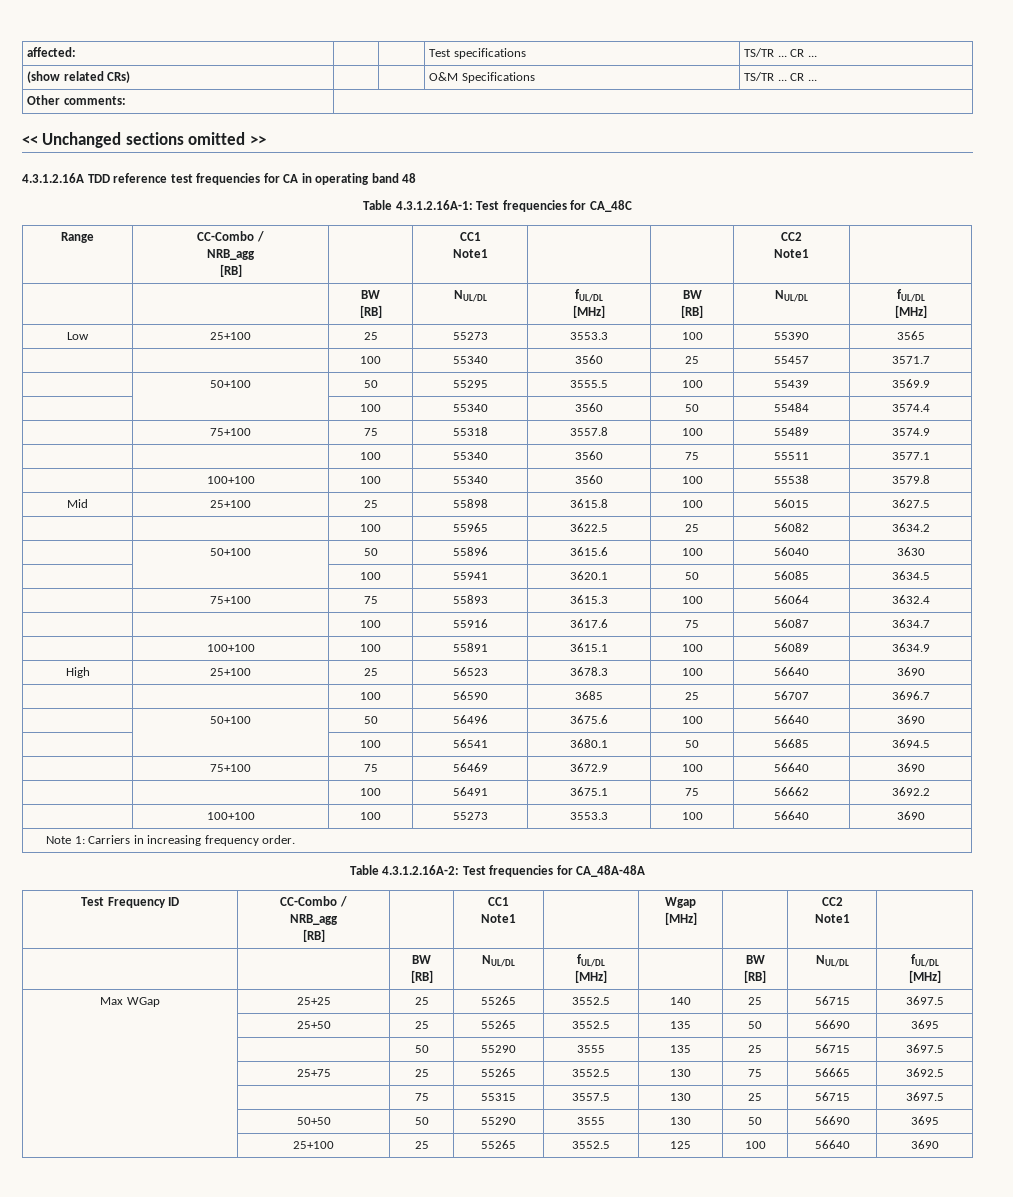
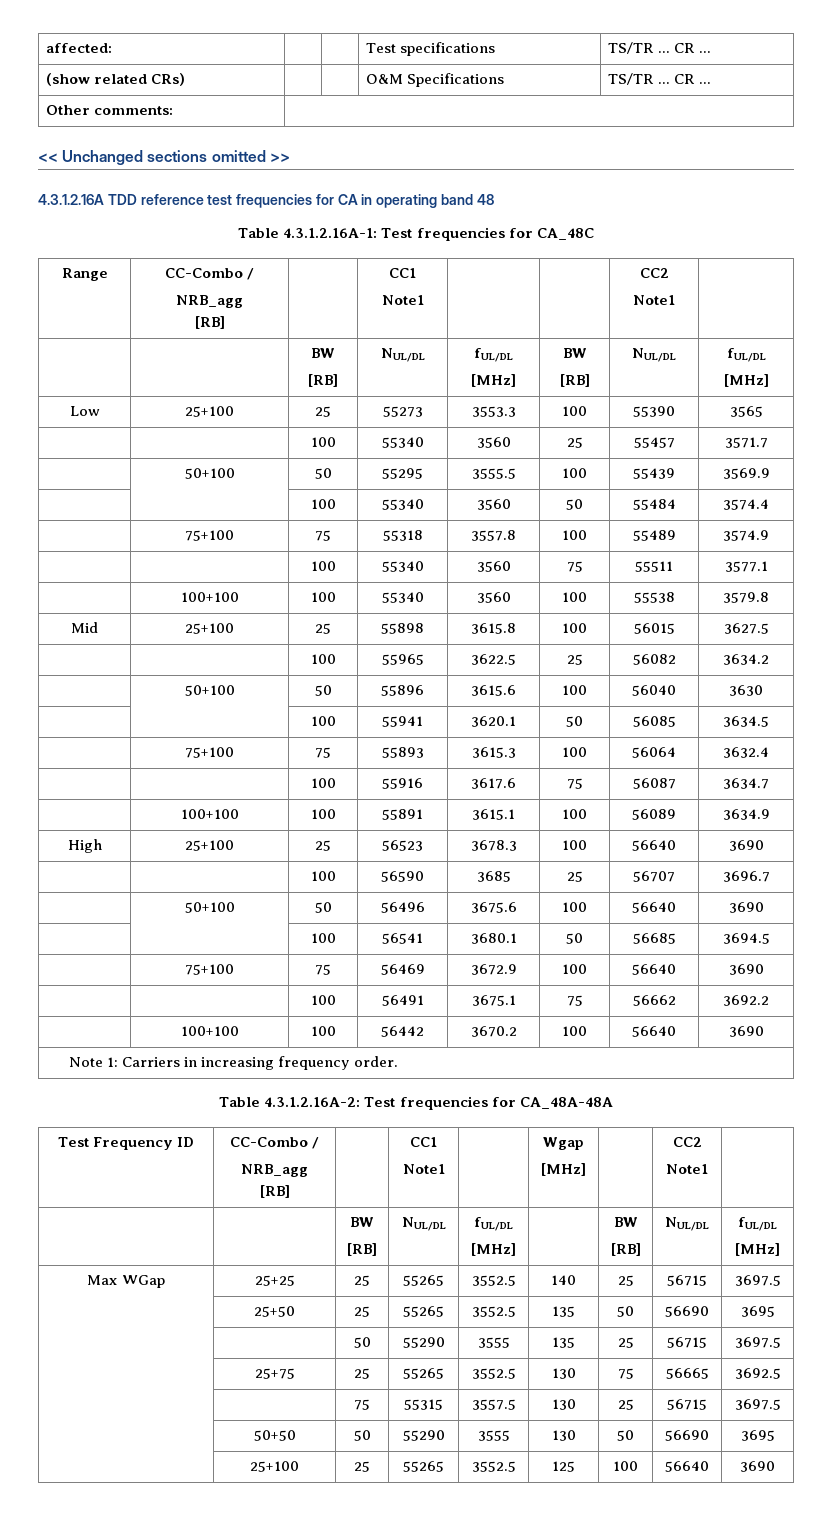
- | 100+100 | 100 | 55273 | 3553.3 | 100 | 56640 | 3690
+ | 100+100 | 100 | 56442 | 3670.2 | 100 | 56640 | 3690

